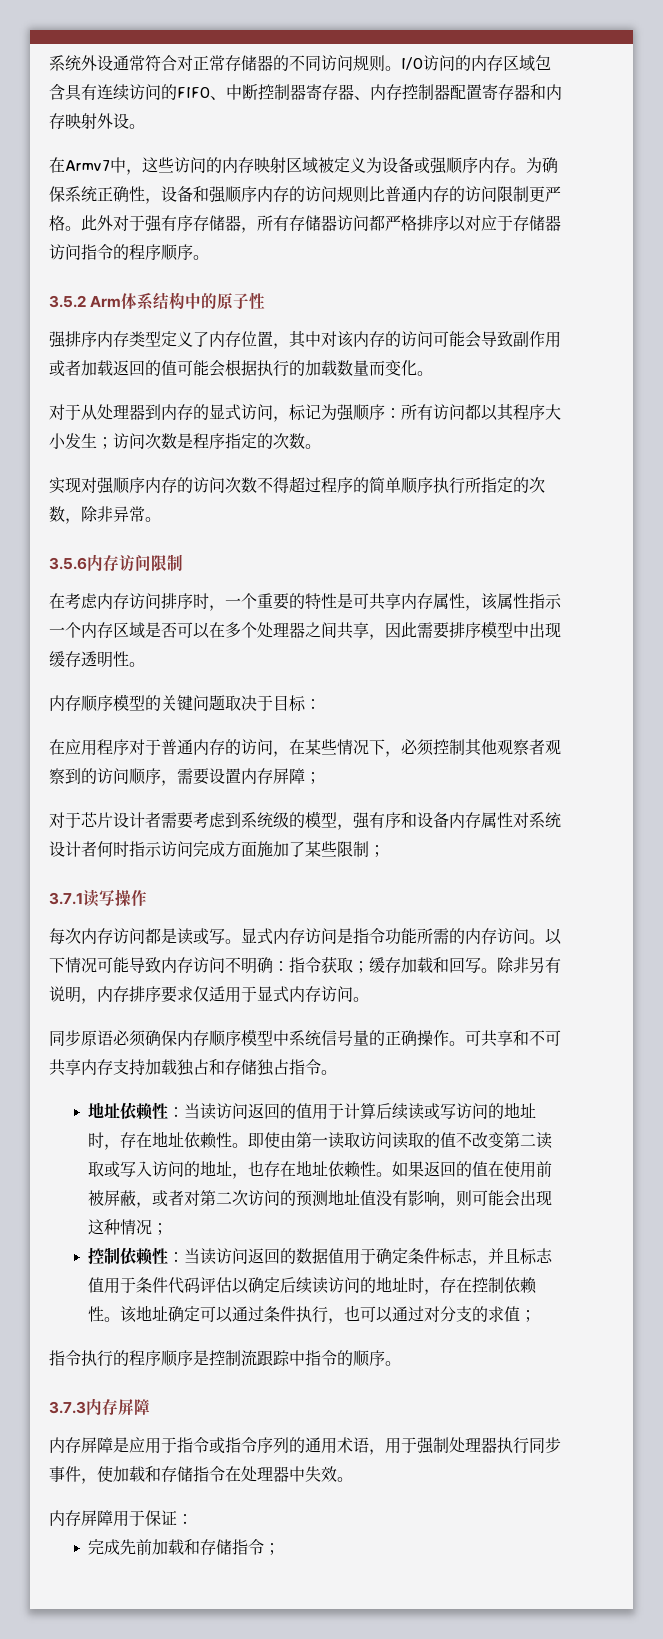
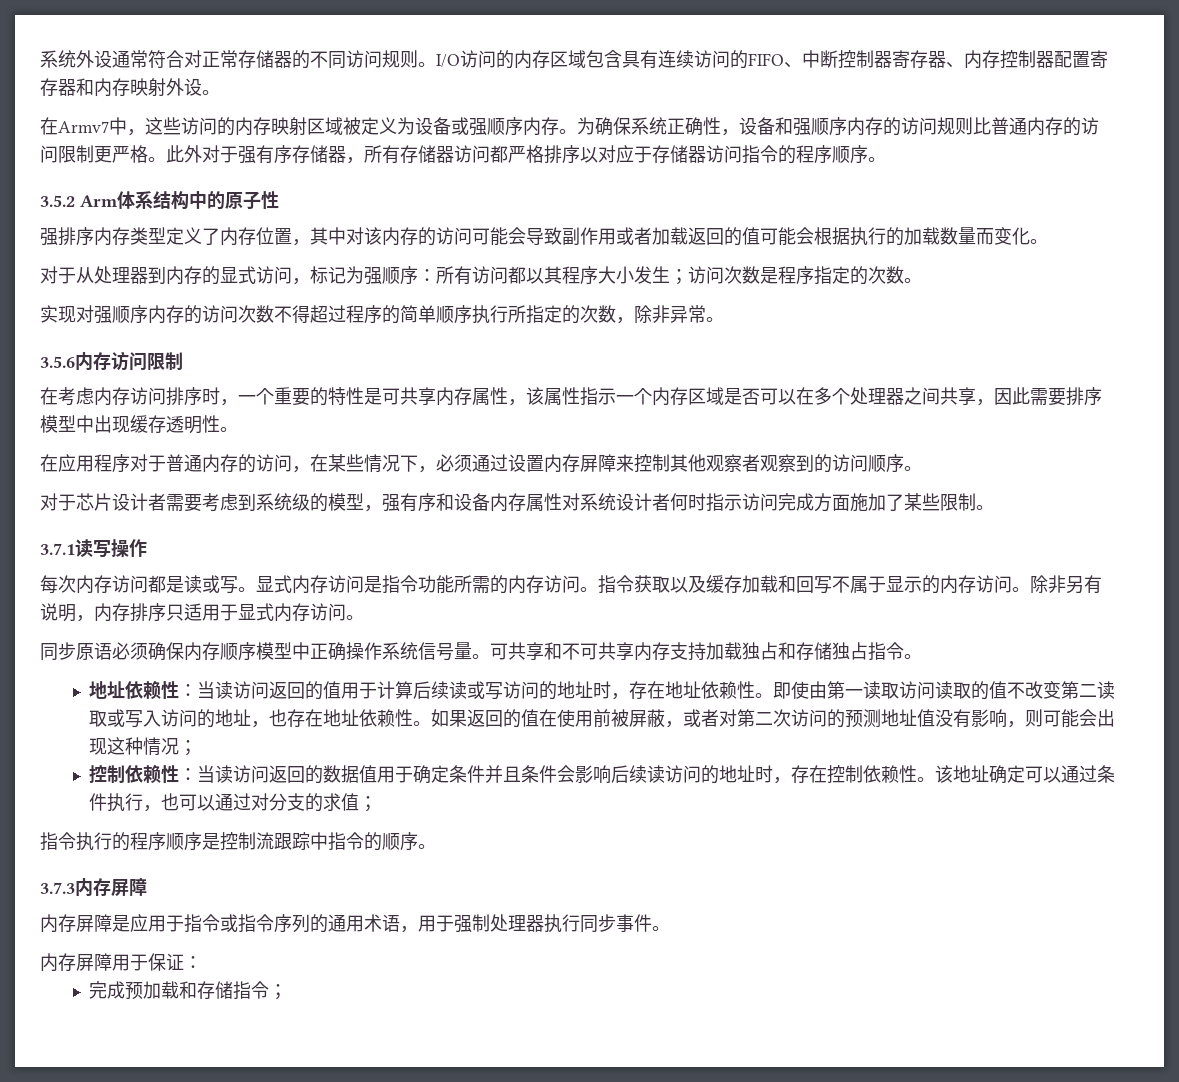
- 内存顺序模型的关键问题取决于目标：
- 在应用程序对于普通内存的访问，在某些情况下，必须控制其他观察者观察到的访问顺序，需要设置内存屏障；
+ 在应用程序对于普通内存的访问，在某些情况下，必须通过设置内存屏障来控制其他观察者观察到的访问顺序。
- 对于芯片设计者需要考虑到系统级的模型，强有序和设备内存属性对系统设计者何时指示访问完成方面施加了某些限制；
+ 对于芯片设计者需要考虑到系统级的模型，强有序和设备内存属性对系统设计者何时指示访问完成方面施加了某些限制。
- 以下情况可能导致内存访问不明确：指令获取；缓存加载和回写。
+ 指令获取以及缓存加载和回写不属于显示的内存访问。
- 除非另有说明，内存排序要求仅适用于显式内存访问。
+ 除非另有说明，内存排序只适用于显式内存访问。
- 同步原语必须确保内存顺序模型中系统信号量的正确操作。
+ 同步原语必须确保内存顺序模型中正确操作系统信号量。
- 控制依赖性：当读访问返回的数据值用于确定条件标志，并且标志值用于条件代码评估以确定后续读访问的地址时，存在控制依赖性。
+ 控制依赖性：当读访问返回的数据值用于确定条件并且条件会影响后续读访问的地址时，存在控制依赖性。
- 内存屏障是应用于指令或指令序列的通用术语，用于强制处理器执行同步事件，使加载和存储指令在处理器中失效。
+ 内存屏障是应用于指令或指令序列的通用术语，用于强制处理器执行同步事件。
- 完成先前加载和存储指令；
+ 完成预加载和存储指令；

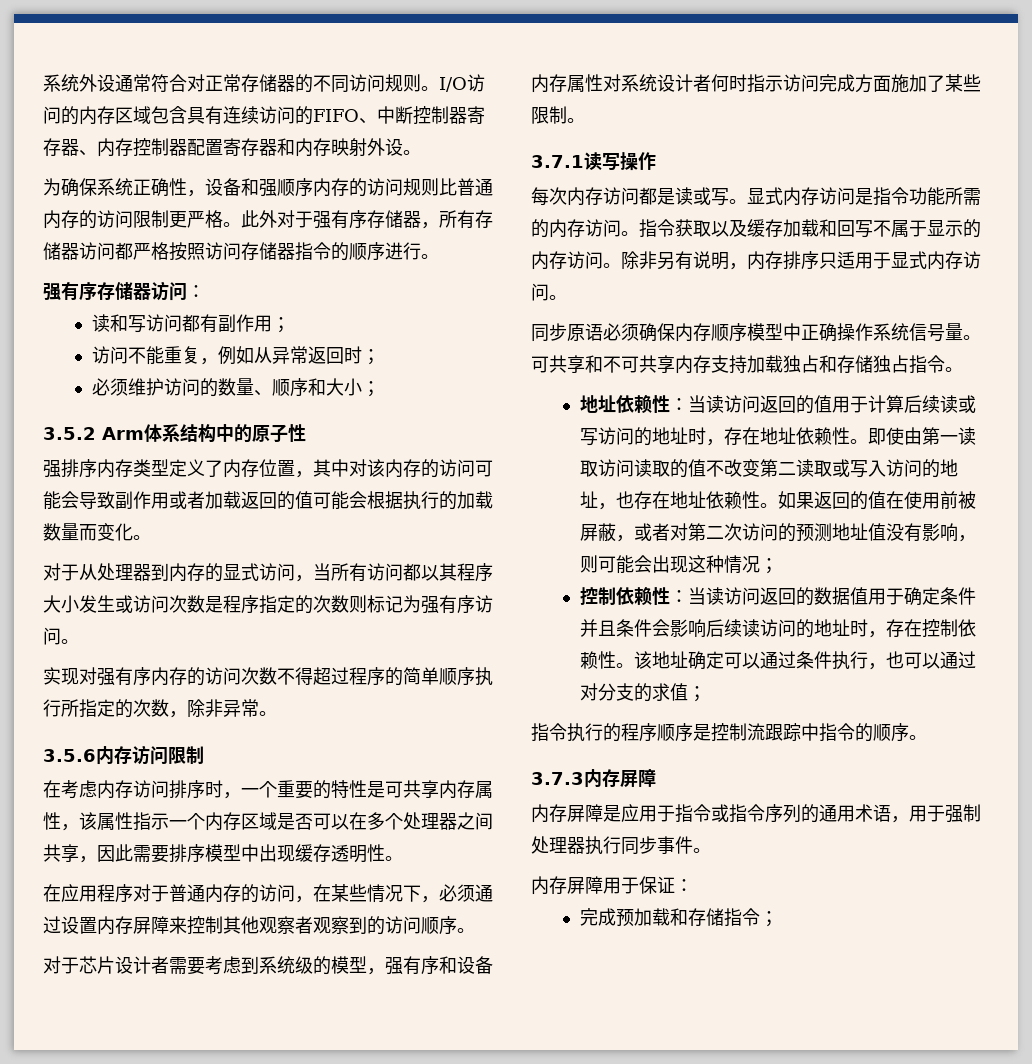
- 在Armv7中，这些访问的内存映射区域被定义为设备或强顺序内存。
- 此外对于强有序存储器，所有存储器访问都严格排序以对应于存储器访问指令的程序顺序。
+ 此外对于强有序存储器，所有存储器访问都严格按照访问存储器指令的顺序进行。
+ 强有序存储器访问：
+ 读和写访问都有副作用；
+ 访问不能重复，例如从异常返回时；
+ 必须维护访问的数量、顺序和大小；
- 对于从处理器到内存的显式访问，标记为强顺序：所有访问都以其程序大小发生；访问次数是程序指定的次数。
+ 对于从处理器到内存的显式访问，当所有访问都以其程序大小发生或访问次数是程序指定的次数则标记为强有序访问。
- 实现对强顺序内存的访问次数不得超过程序的简单顺序执行所指定的次数，除非异常。
+ 实现对强有序内存的访问次数不得超过程序的简单顺序执行所指定的次数，除非异常。

